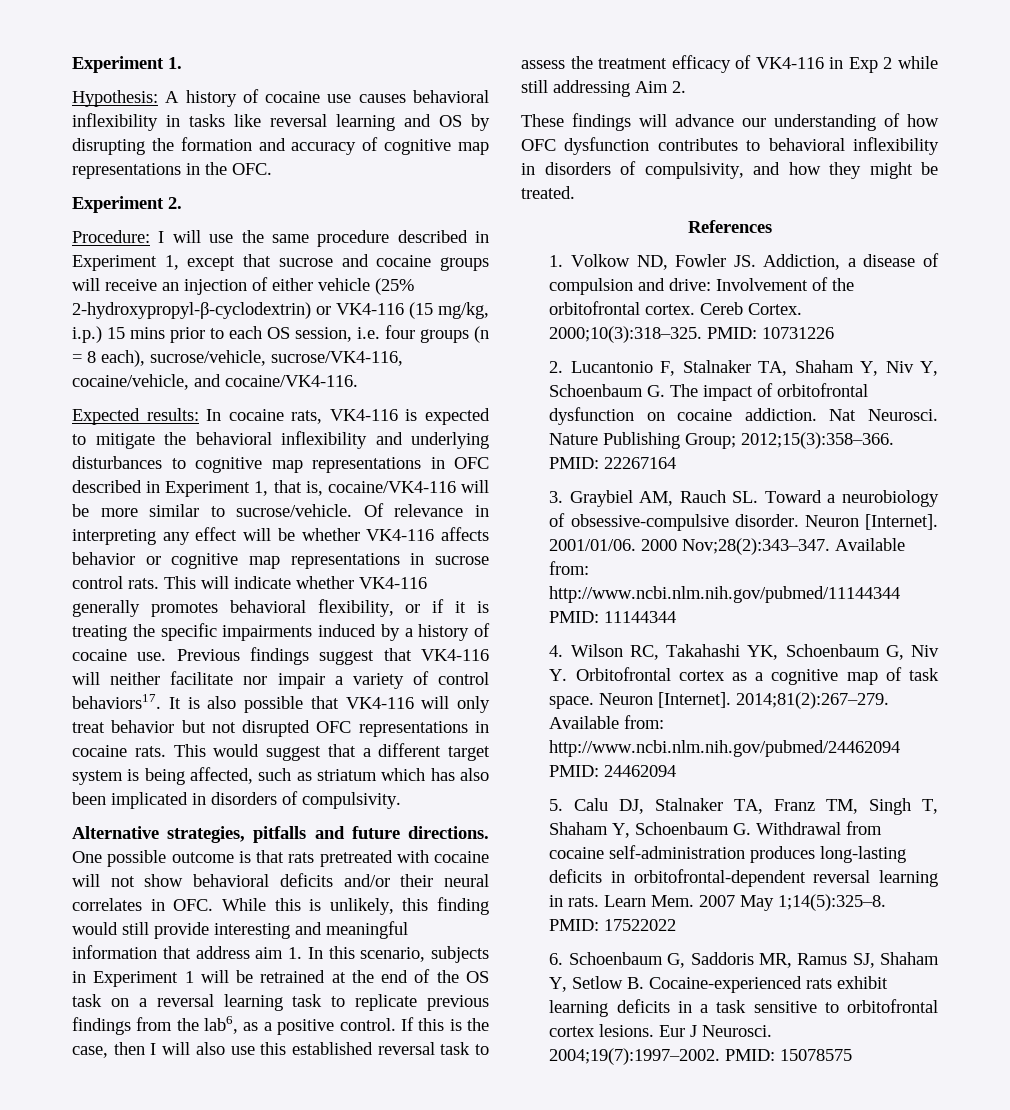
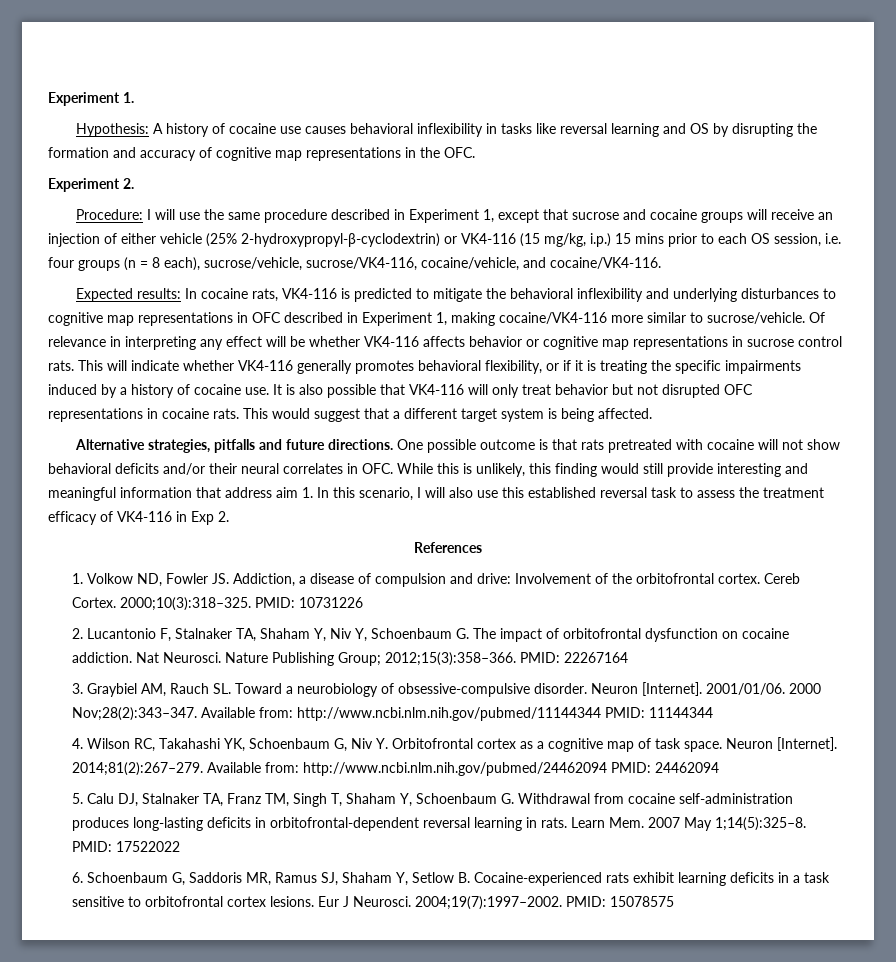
- Expected results: In cocaine rats, VK4-116 is expected to mitigate the behavioral inflexibility and underlying disturbances to cognitive map representations in OFC described in Experiment 1, that is, cocaine/VK4-116 will be more similar to sucrose/vehicle.
+ Expected results: In cocaine rats, VK4-116 is predicted to mitigate the behavioral inflexibility and underlying disturbances to cognitive map representations in OFC described in Experiment 1, making cocaine/VK4-116 more similar to sucrose/vehicle.
- Previous findings suggest that VK4-116 will neither facilitate nor impair a variety of control behaviors17.
- This would suggest that a different target system is being affected, such as striatum which has also been implicated in disorders of compulsivity.
+ This would suggest that a different target system is being affected.
- One possible outcome is that rats pretreated with cocaine will not show behavioral deficits and/or their neural correlates in OFC. While this is unlikely, this finding would still provide interesting and meaningful information that address aim 1. In this scenario, subjects in Experiment 1 will be retrained at the end of the OS task on a reversal learning task to replicate previous findings from the lab6, as a positive control. If this is the case, then I will also use this established reversal task to assess the treatment efficacy of VK4-116 in Exp 2 while still addressing Aim 2.
- These findings will advance our understanding of how OFC dysfunction contributes to behavioral inflexibility in disorders of compulsivity, and how they might be treated.
+ One possible outcome is that rats pretreated with cocaine will not show behavioral deficits and/or their neural correlates in OFC. While this is unlikely, this finding would still provide interesting and meaningful information that address aim 1. In this scenario, I will also use this established reversal task to assess the treatment efficacy of VK4-116 in Exp 2.

